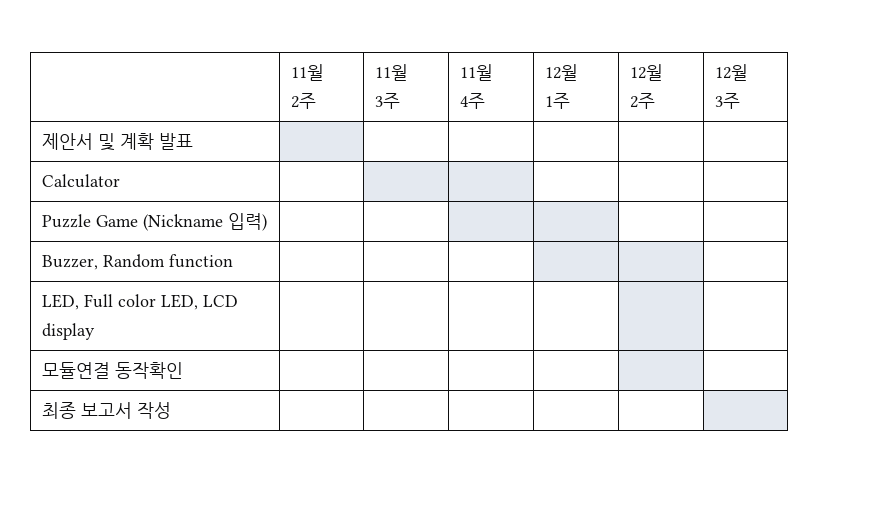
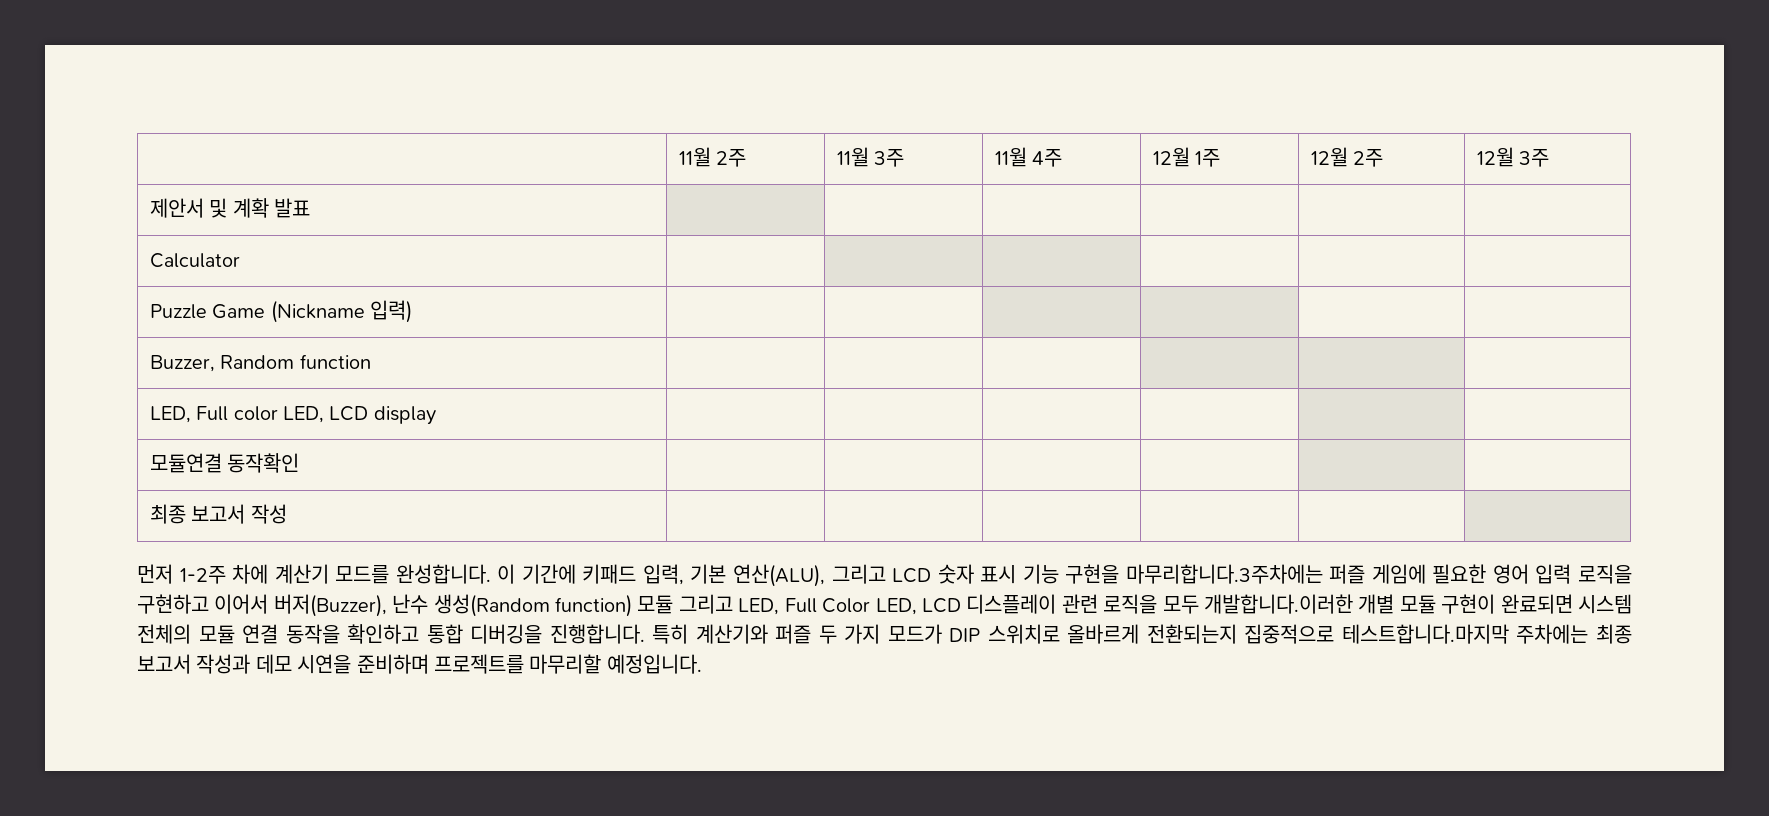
+ 먼저 1-2주 차에 계산기 모드를 완성합니다. 이 기간에 키패드 입력, 기본 연산(ALU), 그리고 LCD 숫자 표시 기능 구현을 마무리합니다.3주차에는 퍼즐 게임에 필요한 영어 입력 로직을 구현하고 이어서 버저(Buzzer), 난수 생성(Random function) 모듈 그리고 LED, Full Color LED, LCD 디스플레이 관련 로직을 모두 개발합니다.이러한 개별 모듈 구현이 완료되면 시스템 전체의 모듈 연결 동작을 확인하고 통합 디버깅을 진행합니다. 특히 계산기와 퍼즐 두 가지 모드가 DIP 스위치로 올바르게 전환되는지 집중적으로 테스트합니다.마지막 주차에는 최종 보고서 작성과 데모 시연을 준비하며 프로젝트를 마무리할 예정입니다.

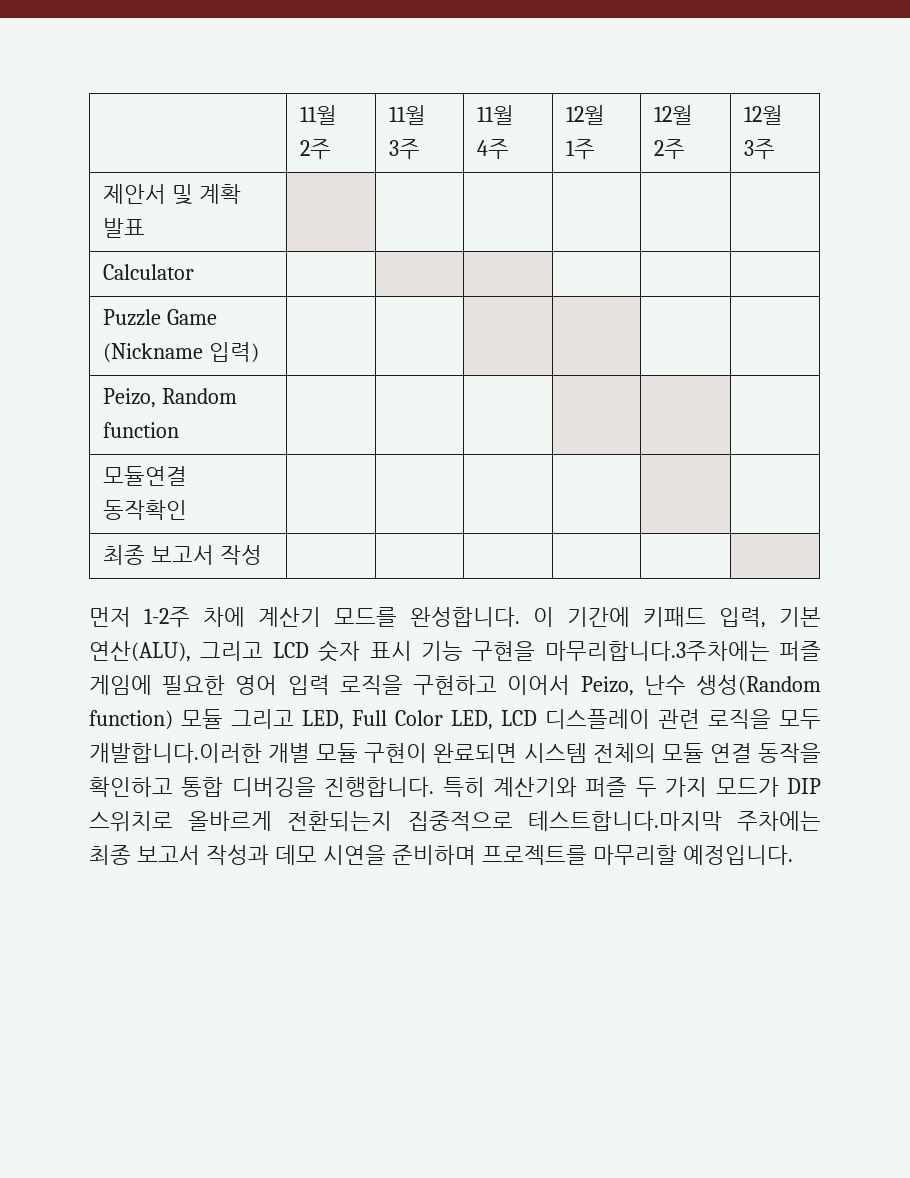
- Buzzer, Random function | | | | | |
+ Peizo, Random function | | | | | |
- LED, Full color LED, LCD display | | | | | |
- 이 기간에 키패드 입력, 기본 연산(ALU), 그리고 LCD 숫자 표시 기능 구현을 마무리합니다.3주차에는 퍼즐 게임에 필요한 영어 입력 로직을 구현하고 이어서 버저(Buzzer), 난수 생성(Random function) 모듈 그리고 LED, Full Color LED, LCD 디스플레이 관련 로직을 모두 개발합니다.이러한 개별 모듈 구현이 완료되면 시스템 전체의 모듈 연결 동작을 확인하고 통합 디버깅을 진행합니다.
+ 이 기간에 키패드 입력, 기본 연산(ALU), 그리고 LCD 숫자 표시 기능 구현을 마무리합니다.3주차에는 퍼즐 게임에 필요한 영어 입력 로직을 구현하고 이어서 Peizo, 난수 생성(Random function) 모듈 그리고 LED, Full Color LED, LCD 디스플레이 관련 로직을 모두 개발합니다.이러한 개별 모듈 구현이 완료되면 시스템 전체의 모듈 연결 동작을 확인하고 통합 디버깅을 진행합니다.

